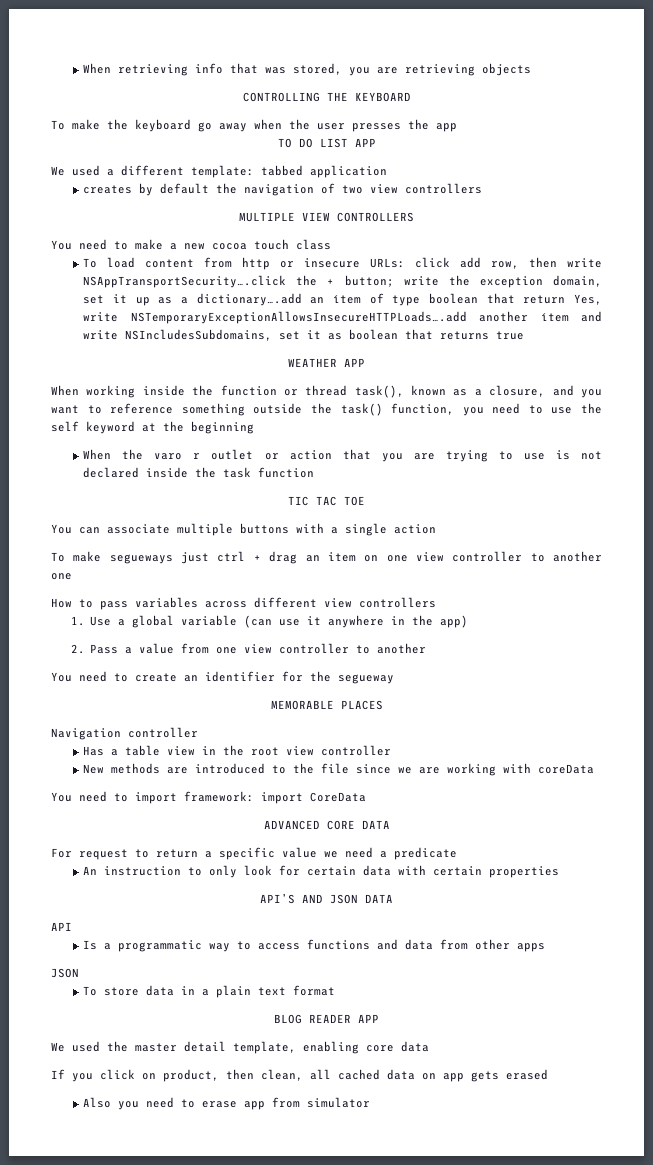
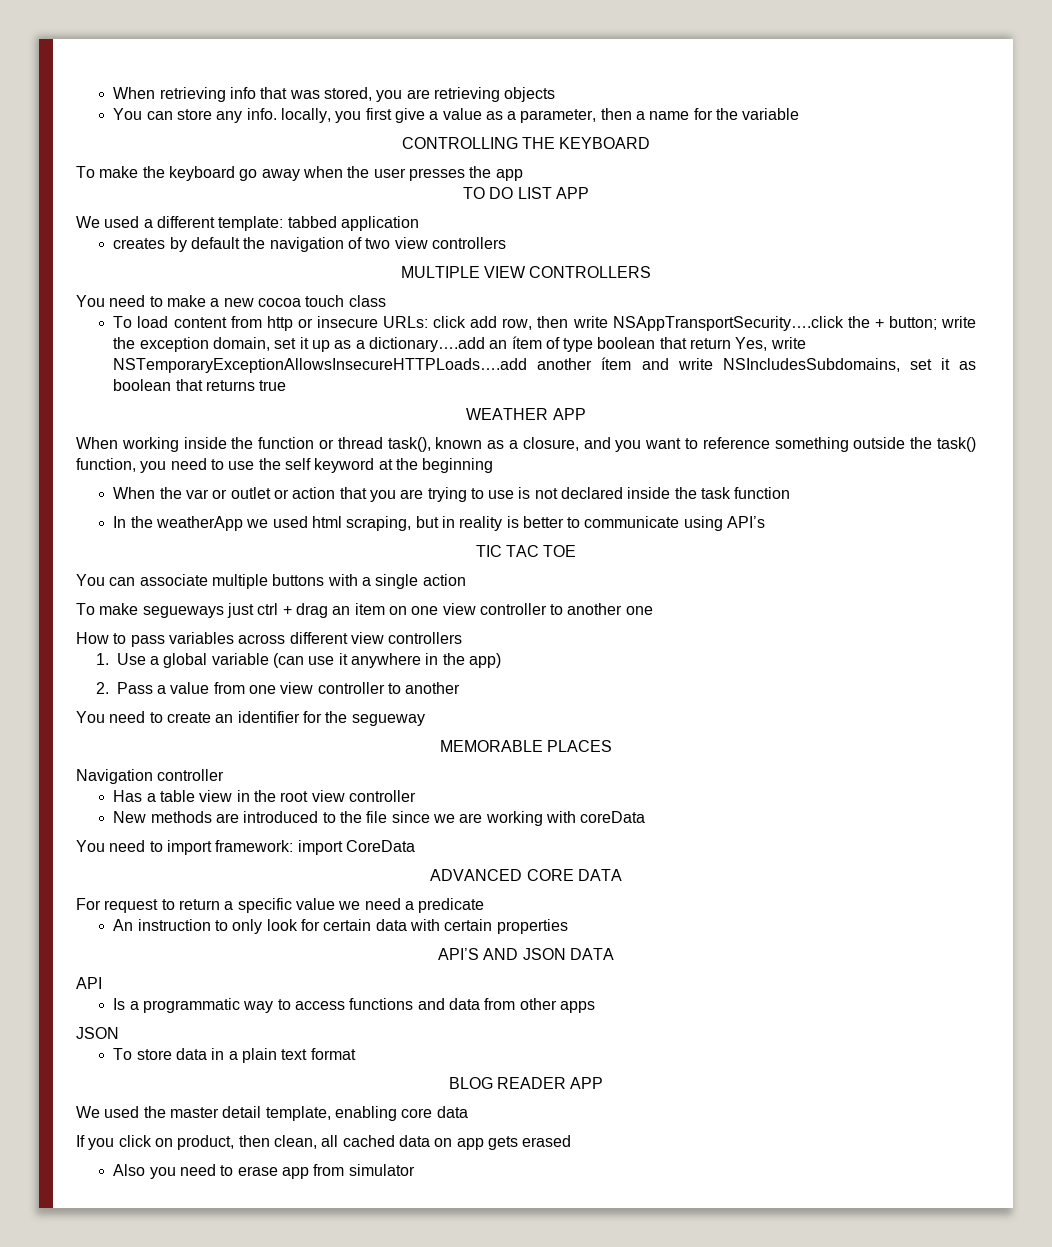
+ You can store any info. locally, you first give a value as a parameter, then a name for the variable
- When the varo r outlet or action that you are trying to use is not declared inside the task function
+ When the var or outlet or action that you are trying to use is not declared inside the task function
+ In the weatherApp we used html scraping, but in reality is better to communicate using API’s

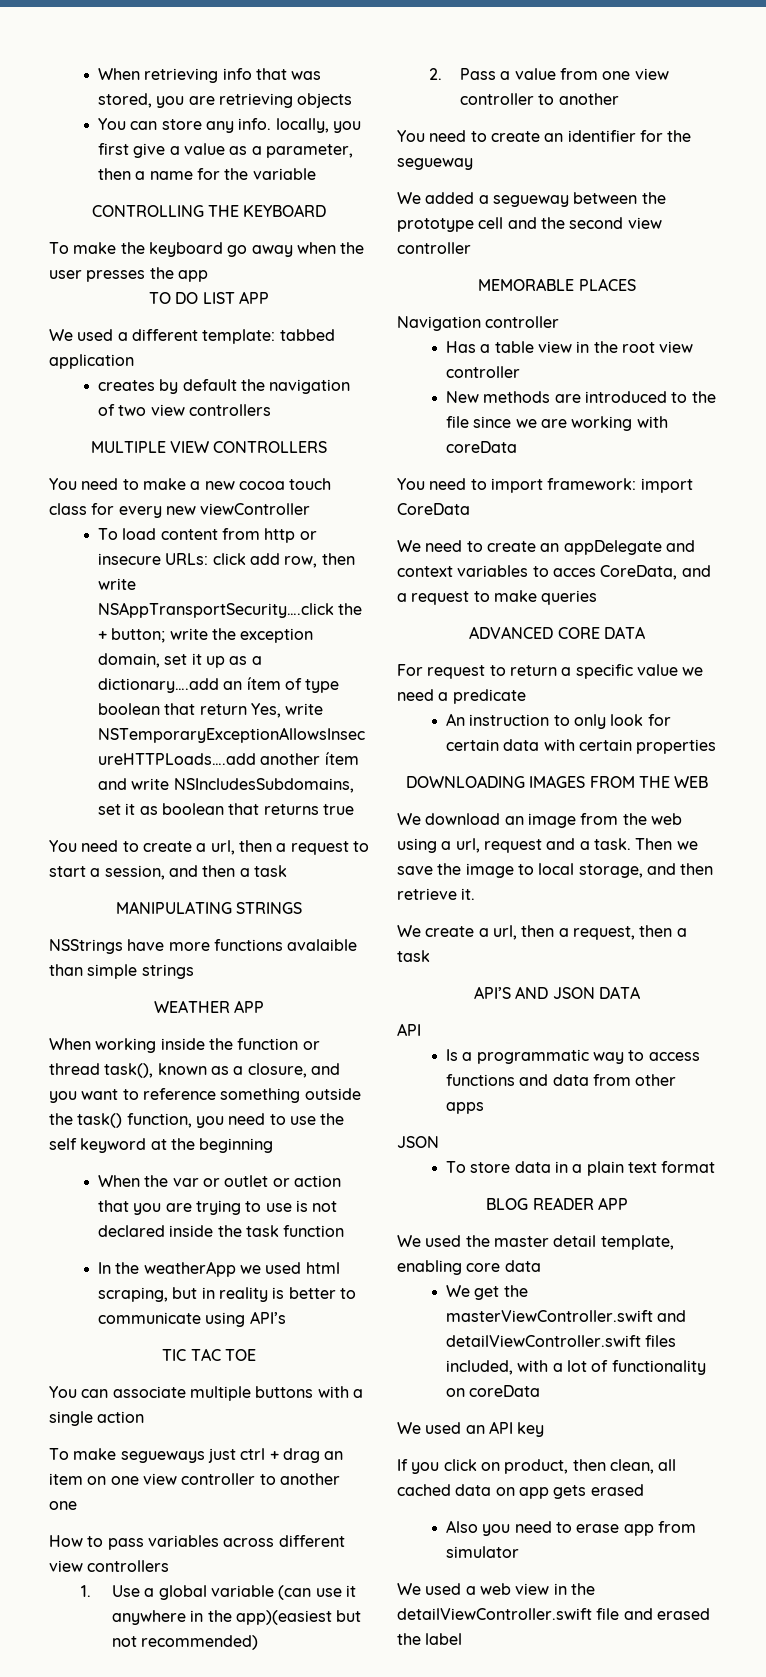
- You need to make a new cocoa touch class
+ You need to make a new cocoa touch class for every new viewController
+ You need to create a url, then a request to start a session, and then a task
+ MANIPULATING STRINGS
+ NSStrings have more functions avalaible than simple strings
- 1. Use a global variable (can use it anywhere in the app)
+ 1. Use a global variable (can use it anywhere in the app)(easiest but not recommended)
+ We added a segueway between the prototype cell and the second view controller
+ We need to create an appDelegate and context variables to acces CoreData, and a request to make queries
+ DOWNLOADING IMAGES FROM THE WEB
+ We download an image from the web using a url, request and a task. Then we save the image to local storage, and then retrieve it.
+ We create a url, then a request, then a task
+ We get the masterViewController.swift and detailViewController.swift files included, with a lot of functionality on coreData
+ We used an API key
+ We used a web view in the detailViewController.swift file and erased the label

